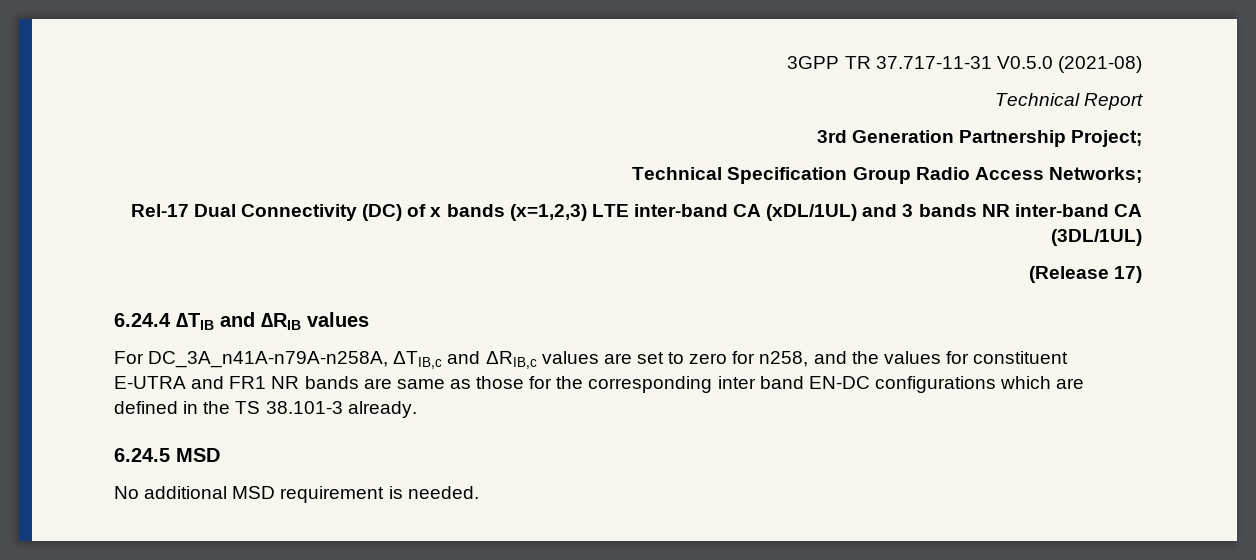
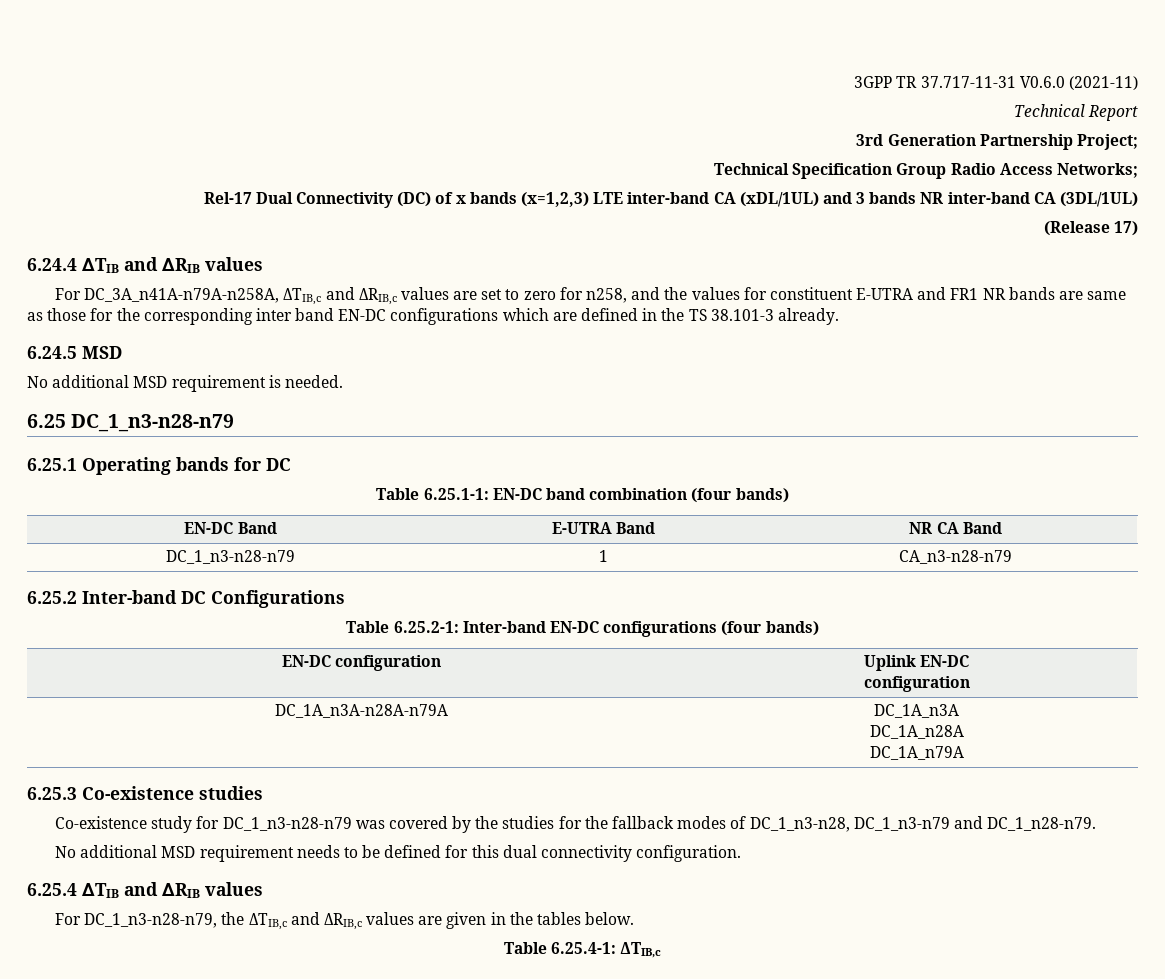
- 3GPP TR 37.717-11-31 V0.5.0 (2021-08)
+ 3GPP TR 37.717-11-31 V0.6.0 (2021-11)
+ 6.25 DC_1_n3-n28-n79
+ 6.25.1 Operating bands for DC
+ Table 6.25.1-1: EN-DC band combination (four bands)
+ EN-DC Band | E-UTRA Band | NR CA Band
+ DC_1_n3-n28-n79 | 1 | CA_n3-n28-n79
+ 6.25.2 Inter-band DC Configurations
+ Table 6.25.2-1: Inter-band EN-DC configurations (four bands)
+ EN-DC configuration | Uplink EN-DC
+ configuration
+ DC_1A_n3A-n28A-n79A | DC_1A_n3A
+ DC_1A_n28A
+ DC_1A_n79A
+ 6.25.3 Co-existence studies
+ Co-existence study for DC_1_n3-n28-n79 was covered by the studies for the fallback modes of DC_1_n3-n28, DC_1_n3-n79 and DC_1_n28-n79.
+ No additional MSD requirement needs to be defined for this dual connectivity configuration.
+ 6.25.4 ∆TIB and ∆RIB values
+ For DC_1_n3-n28-n79, the ΔTIB,c and ΔRIB,c values are given in the tables below.
+ Table 6.25.4-1: ΔTIB,c

